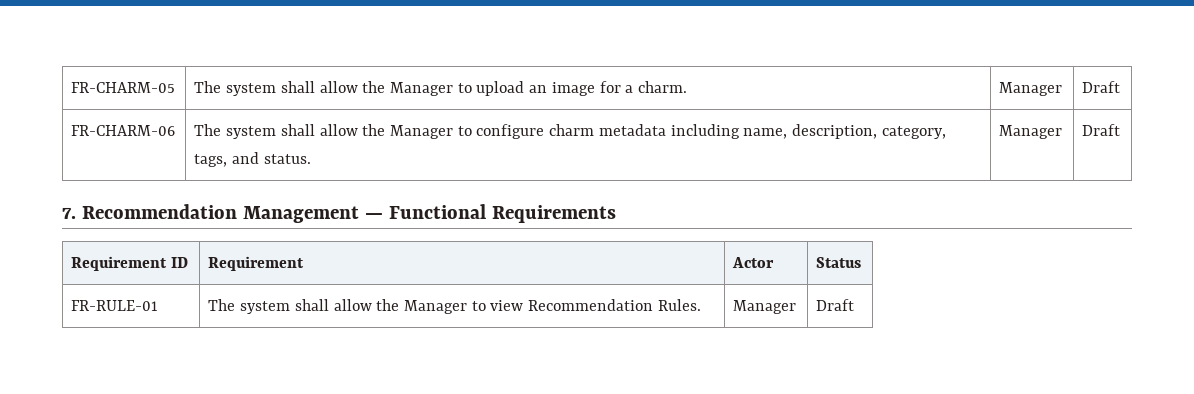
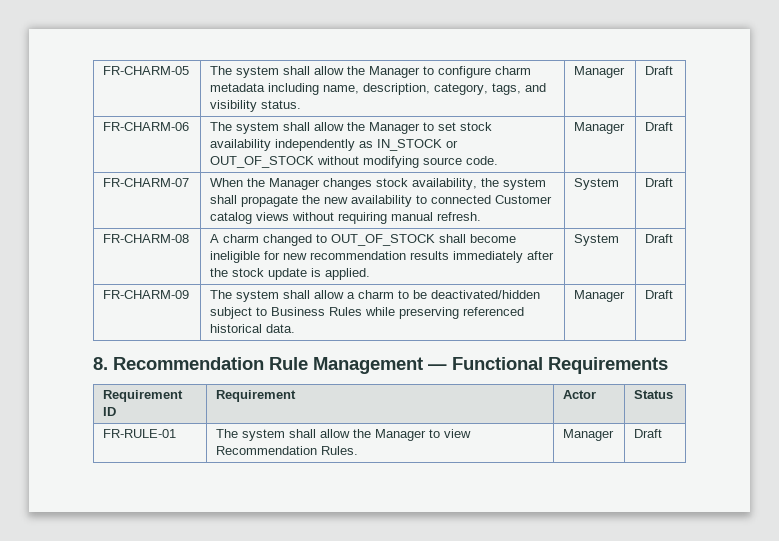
- FR-CHARM-05 | The system shall allow the Manager to upload an image for a charm. | Manager | Draft
- FR-CHARM-06 | The system shall allow the Manager to configure charm metadata including name, description, category, tags, and status. | Manager | Draft
+ FR-CHARM-05 | The system shall allow the Manager to configure charm metadata including name, description, category, tags, and visibility status. | Manager | Draft
- 7. Recommendation Management — Functional Requirements
+ FR-CHARM-06 | The system shall allow the Manager to set stock availability independently as IN_STOCK or OUT_OF_STOCK without modifying source code. | Manager | Draft
+ FR-CHARM-07 | When the Manager changes stock availability, the system shall propagate the new availability to connected Customer catalog views without requiring manual refresh. | System | Draft
+ FR-CHARM-08 | A charm changed to OUT_OF_STOCK shall become ineligible for new recommendation results immediately after the stock update is applied. | System | Draft
+ FR-CHARM-09 | The system shall allow a charm to be deactivated/hidden subject to Business Rules while preserving referenced historical data. | Manager | Draft
+ 8. Recommendation Rule Management — Functional Requirements

